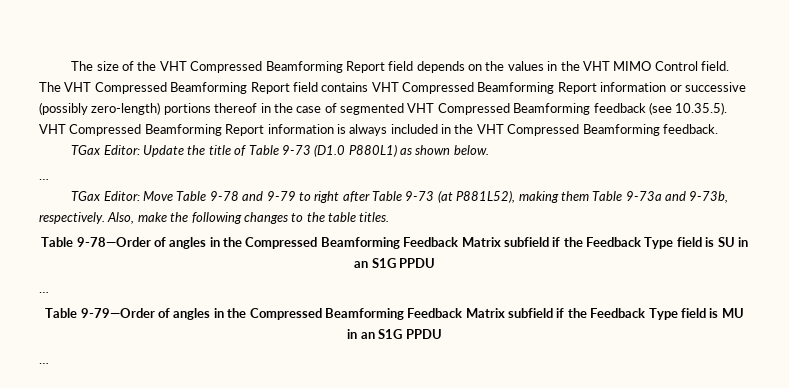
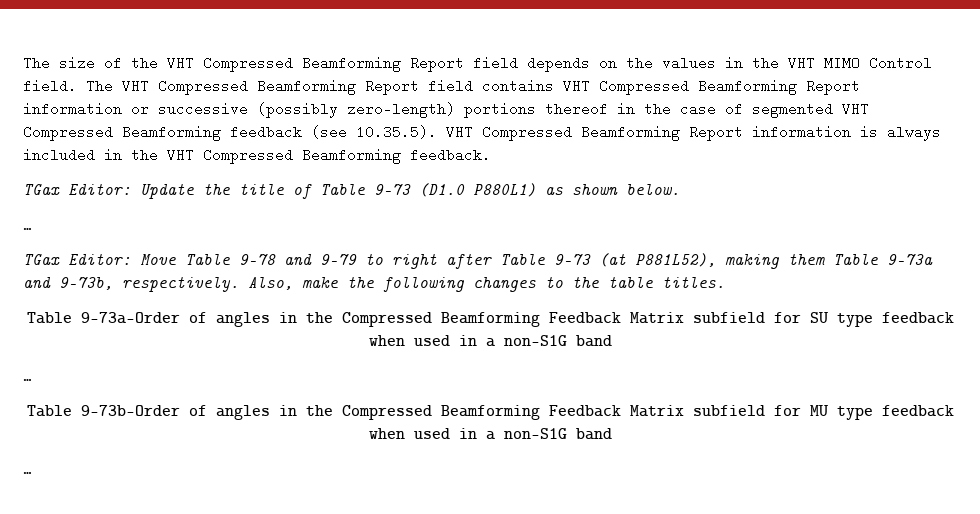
- Table 9-78—Order of angles in the Compressed Beamforming Feedback Matrix subfield if the Feedback Type field is SU in an S1G PPDU
+ Table 9-73a—Order of angles in the Compressed Beamforming Feedback Matrix subfield for SU type feedback when used in a non-S1G band
- Table 9-79—Order of angles in the Compressed Beamforming Feedback Matrix subfield if the Feedback Type field is MU in an S1G PPDU
+ Table 9-73b—Order of angles in the Compressed Beamforming Feedback Matrix subfield for MU type feedback when used in a non-S1G band

